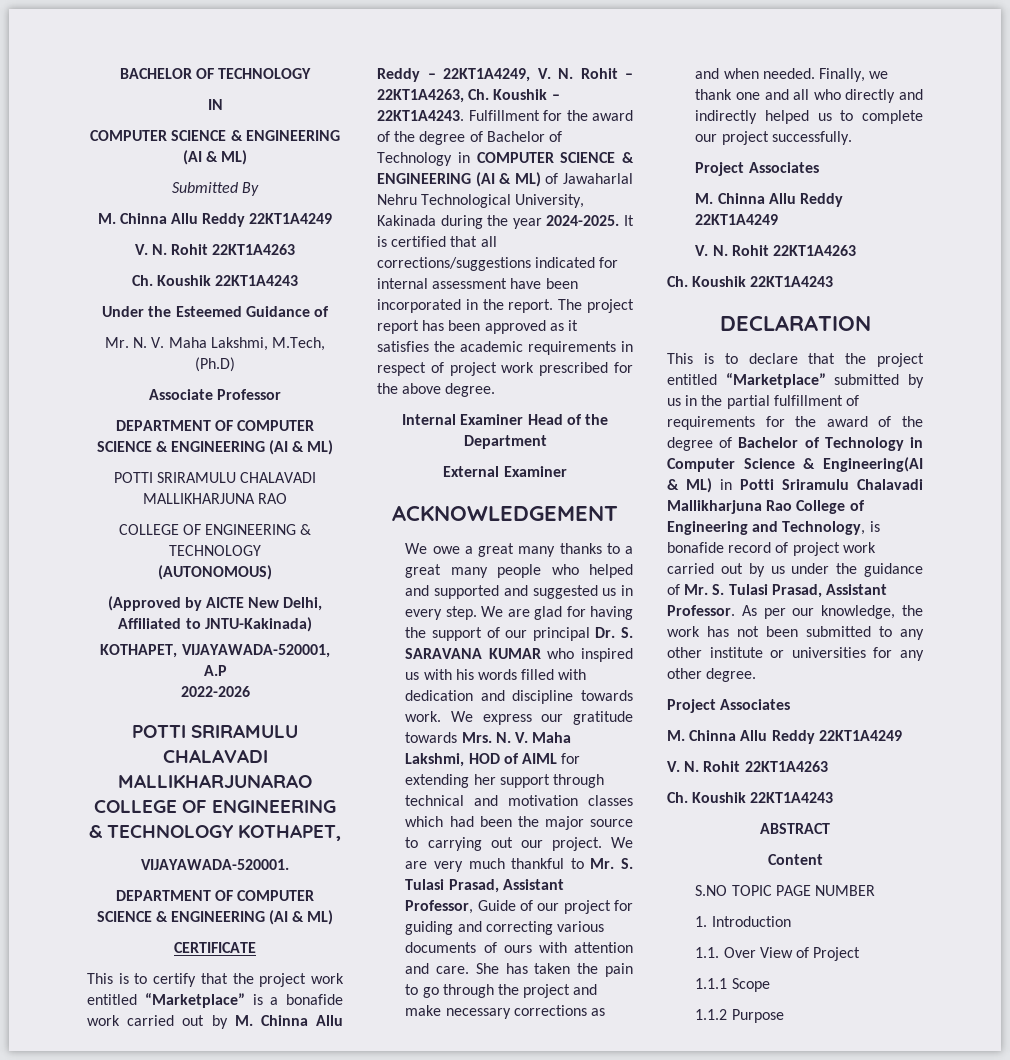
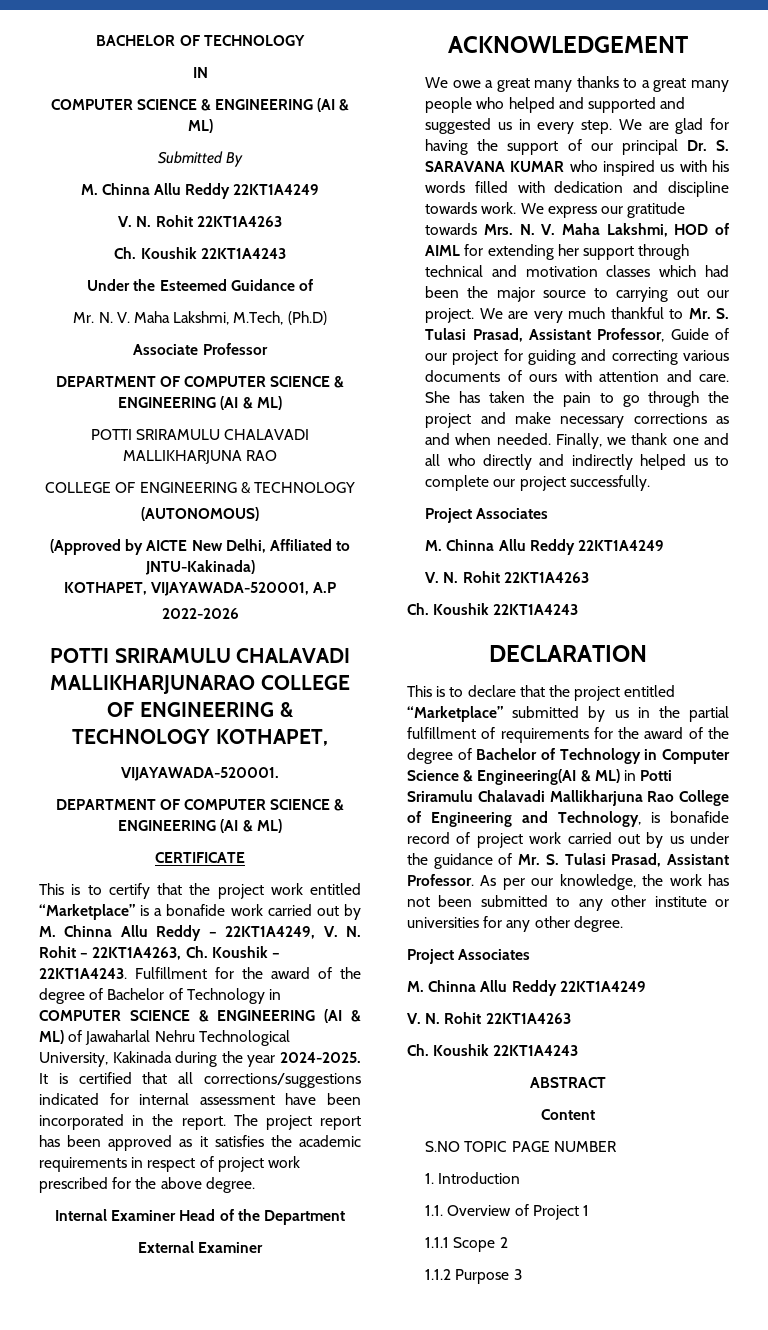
- 1.1. Over View of Project
+ 1.1. Overview of Project 1
- 1.1.1 Scope
+ 1.1.1 Scope 2
- 1.1.2 Purpose
+ 1.1.2 Purpose 3

